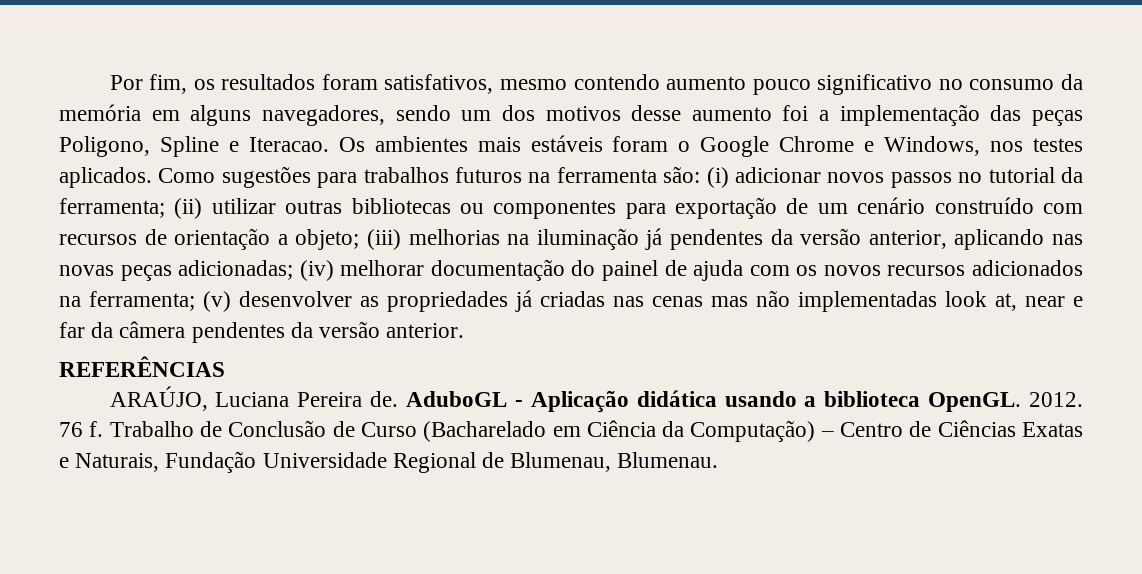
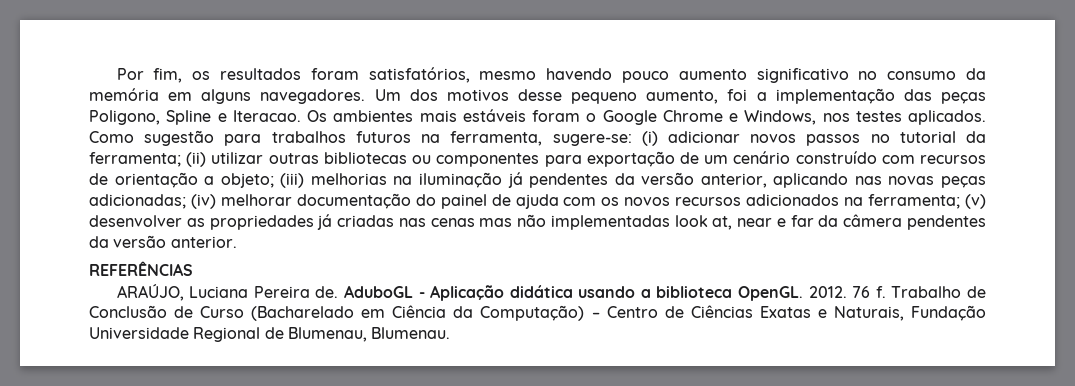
- Por fim, os resultados foram satisfativos, mesmo contendo aumento pouco significativo no consumo da memória em alguns navegadores, sendo um dos motivos desse aumento foi a implementação das peças Poligono, Spline e Iteracao.
+ Por fim, os resultados foram satisfatórios, mesmo havendo pouco aumento significativo no consumo da memória em alguns navegadores. Um dos motivos desse pequeno aumento, foi a implementação das peças Poligono, Spline e Iteracao.
- Como sugestões para trabalhos futuros na ferramenta são:
+ Como sugestão para trabalhos futuros na ferramenta, sugere-se:

